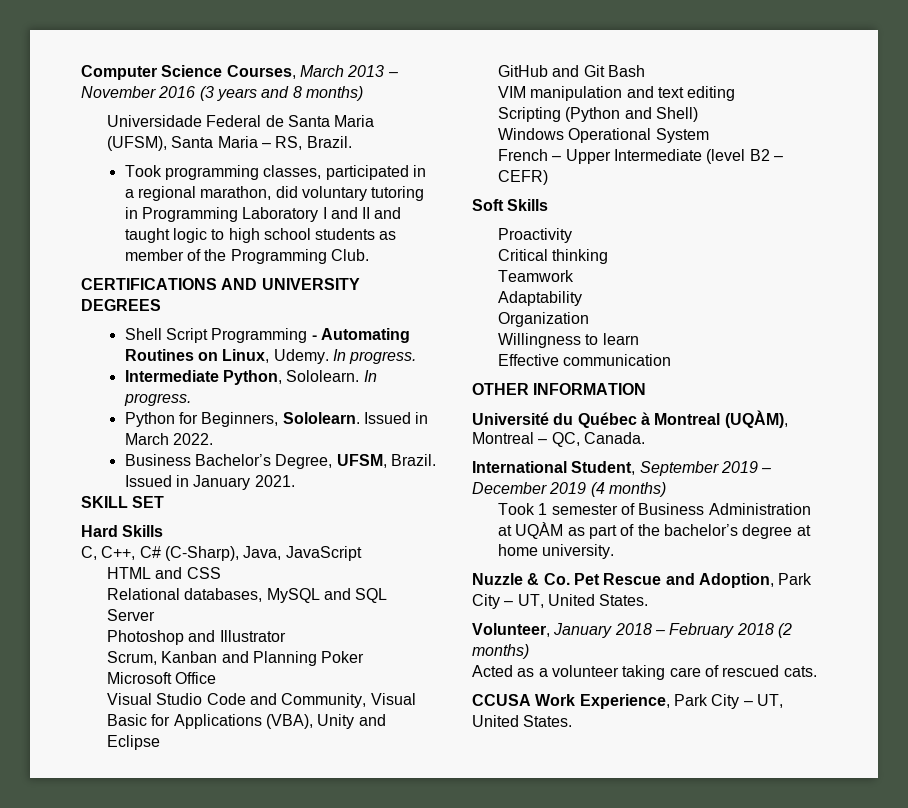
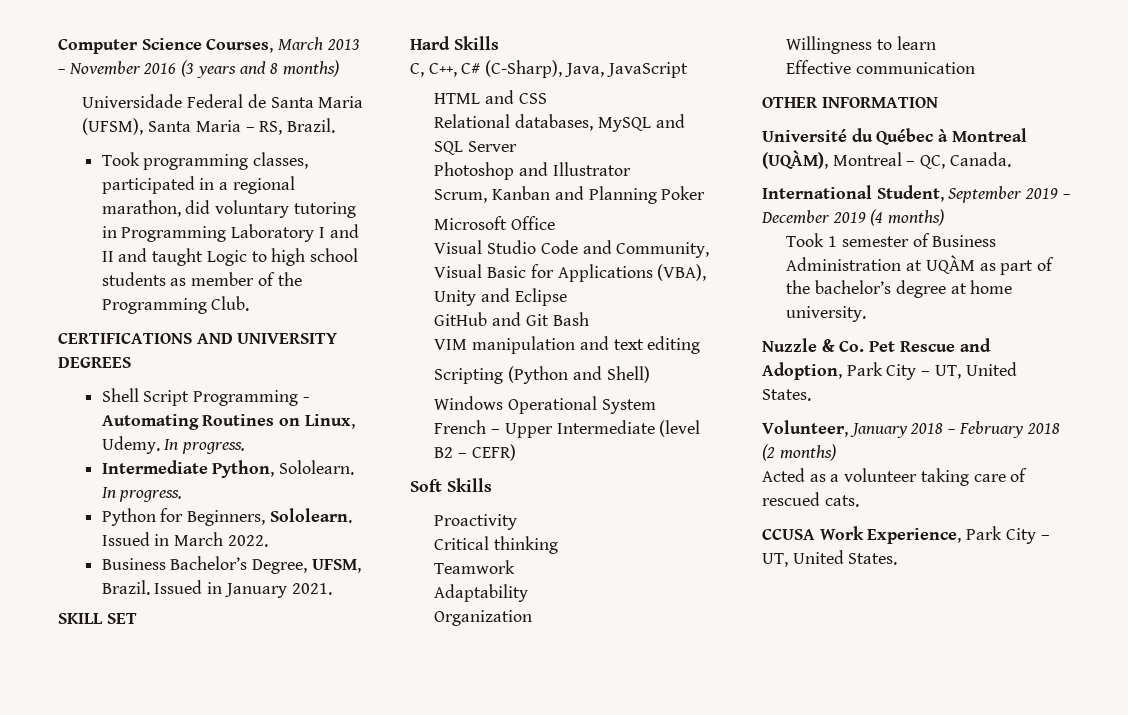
- Took programming classes, participated in a regional marathon, did voluntary tutoring in Programming Laboratory I and II and taught logic to high school students as member of the Programming Club.
+ Took programming classes, participated in a regional marathon, did voluntary tutoring in Programming Laboratory I and II and taught Logic to high school students as member of the Programming Club.

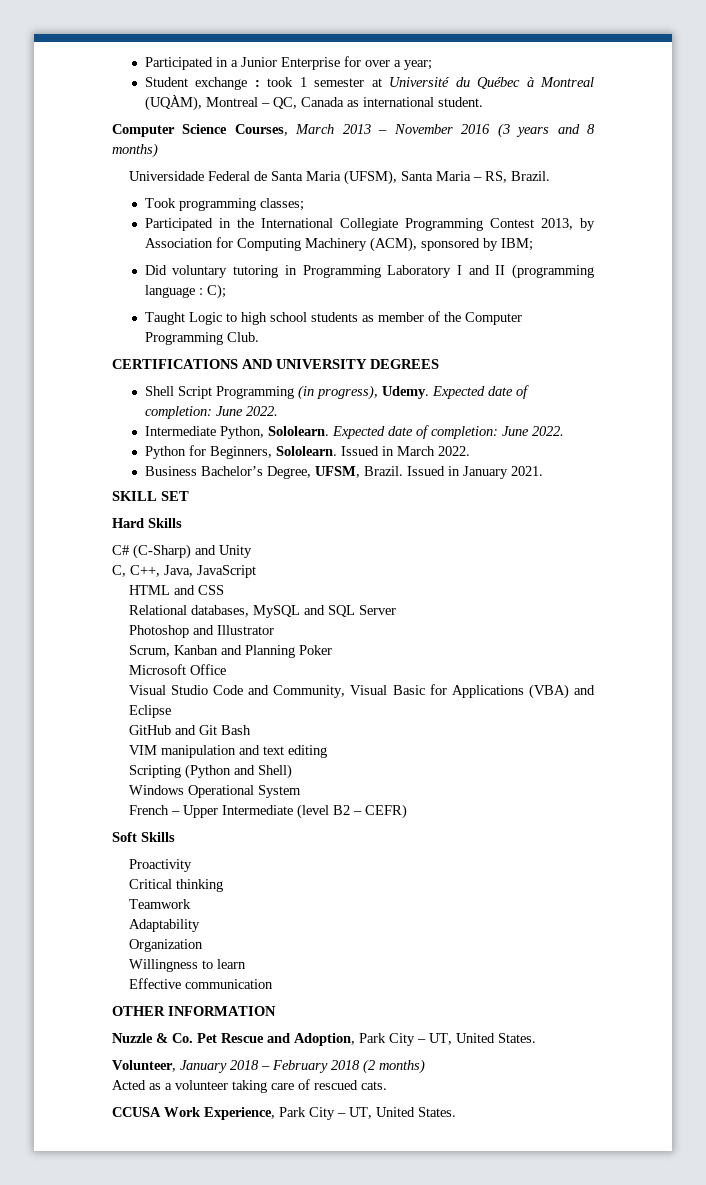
+ Participated in a Junior Enterprise for over a year;
+ Student exchange : took 1 semester at Université du Québec à Montreal (UQÀM), Montreal – QC, Canada as international student.
- Took programming classes, participated in a regional marathon, did voluntary tutoring in Programming Laboratory I and II and taught Logic to high school students as member of the Programming Club.
+ Took programming classes;
+ Participated in the International Collegiate Programming Contest 2013, by Association for Computing Machinery (ACM), sponsored by IBM;
+ Did voluntary tutoring in Programming Laboratory I and II (programming language : C);
+ Taught Logic to high school students as member of the Computer Programming Club.
- Shell Script Programming - Automating Routines on Linux, Udemy. In progress.
- Intermediate Python, Sololearn. In progress.
+ Shell Script Programming (in progress), Udemy. Expected date of completion: June 2022.
+ Intermediate Python, Sololearn. Expected date of completion: June 2022.
+ C# (C-Sharp) and Unity
- C, C++, C# (C-Sharp), Java, JavaScript
+ C, C++, Java, JavaScript
- Visual Studio Code and Community, Visual Basic for Applications (VBA), Unity and Eclipse
+ Visual Studio Code and Community, Visual Basic for Applications (VBA) and Eclipse
- Université du Québec à Montreal (UQÀM), Montreal – QC, Canada.
- International Student, September 2019 – December 2019 (4 months)
- Took 1 semester of Business Administration at UQÀM as part of the bachelor’s degree at home university.

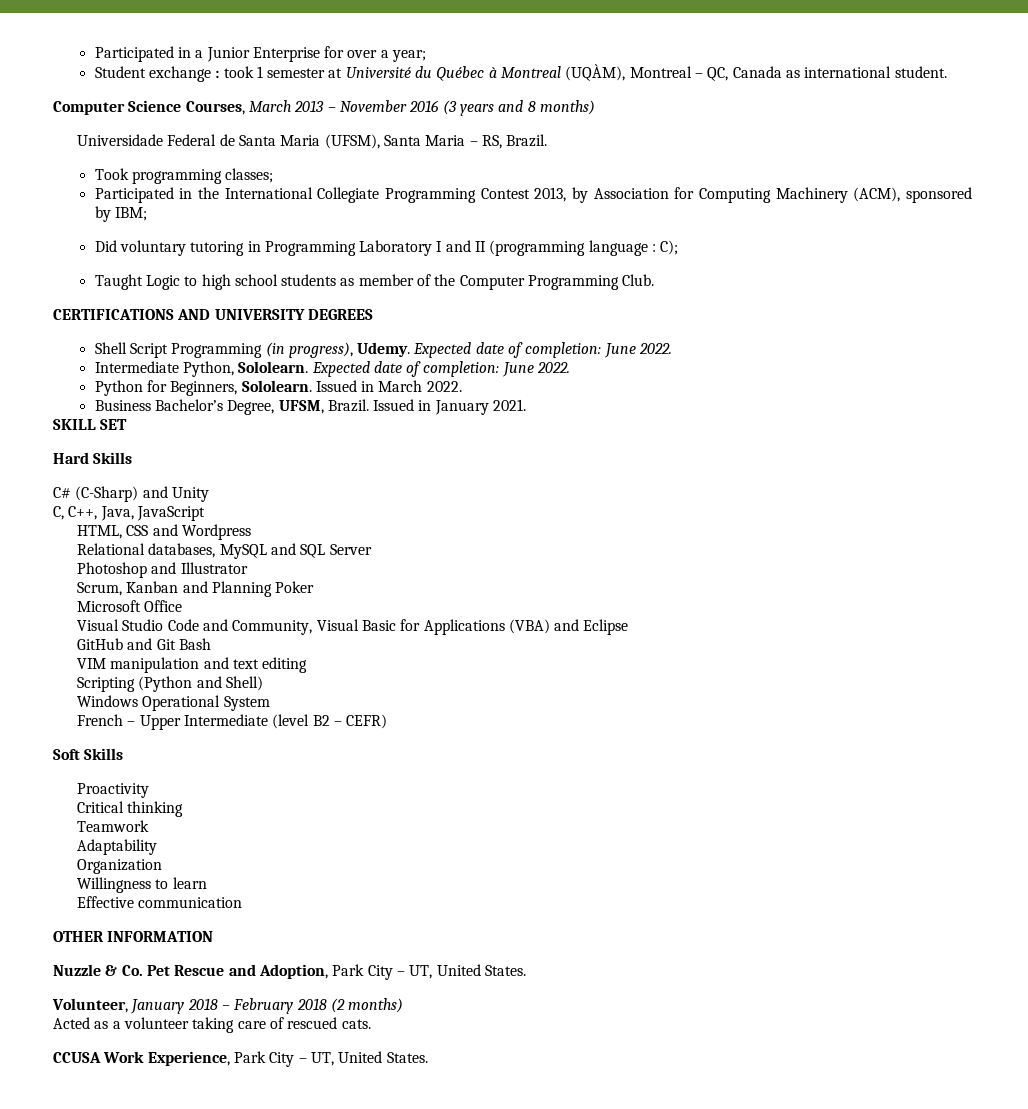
- HTML and CSS
+ HTML, CSS and Wordpress

